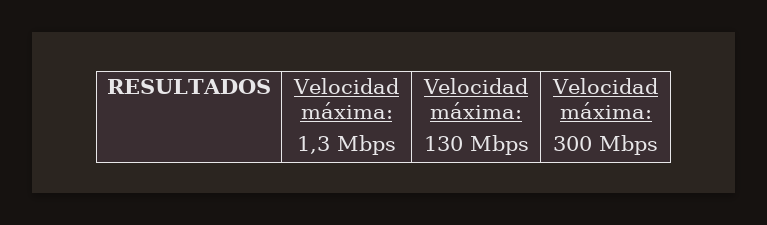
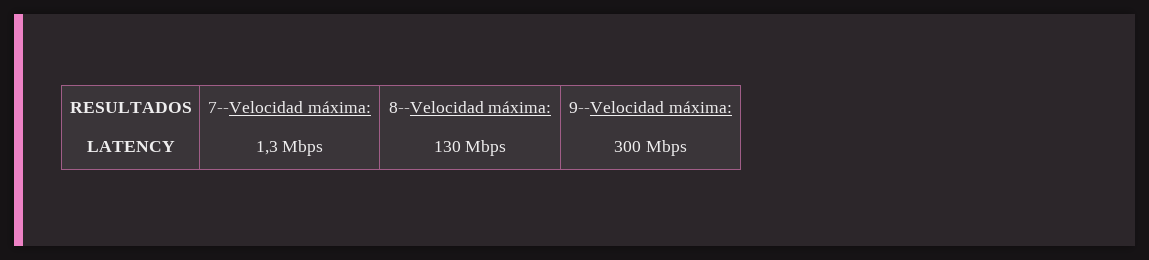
- RESULTADOS | Velocidad máxima:
- 1,3 Mbps | Velocidad máxima:
- 130 Mbps | Velocidad máxima:
+ RESULTADOS
+ LATENCY | 7--Velocidad máxima:
+ 1,3 Mbps | 8--Velocidad máxima:
+ 130 Mbps | 9--Velocidad máxima:

